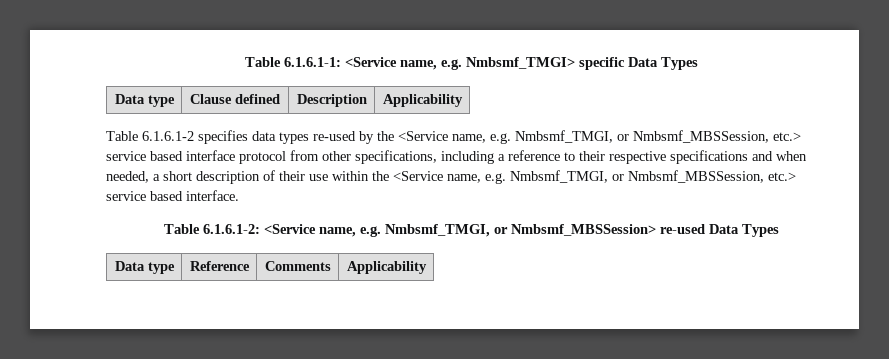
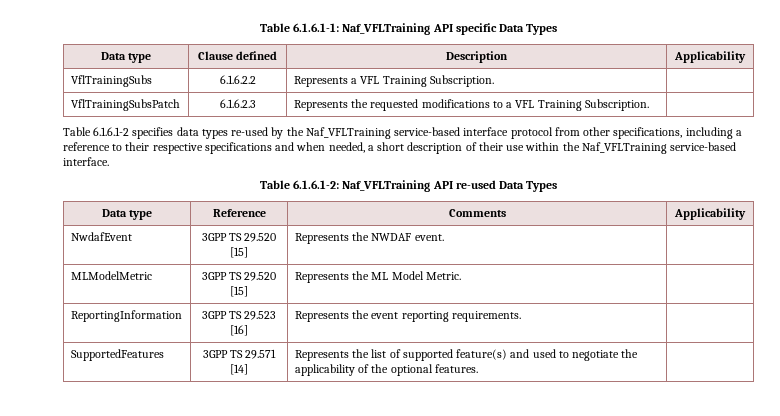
- Table 6.1.6.1-1: <Service name, e.g. Nmbsmf_TMGI> specific Data Types
+ Table 6.1.6.1-1: Naf_VFLTraining API specific Data Types
+ VflTrainingSubs | 6.1.6.2.2 | Represents a VFL Training Subscription. |
+ VflTrainingSubsPatch | 6.1.6.2.3 | Represents the requested modifications to a VFL Training Subscription. |
- Table 6.1.6.1-2 specifies data types re-used by the <Service name, e.g. Nmbsmf_TMGI, or Nmbsmf_MBSSession, etc.> service based interface protocol from other specifications, including a reference to their respective specifications and when needed, a short description of their use within the <Service name, e.g. Nmbsmf_TMGI, or Nmbsmf_MBSSession, etc.> service based interface.
- Table 6.1.6.1-2: <Service name, e.g. Nmbsmf_TMGI, or Nmbsmf_MBSSession> re-used Data Types
+ Table 6.1.6.1-2 specifies data types re-used by the Naf_VFLTraining service-based interface protocol from other specifications, including a reference to their respective specifications and when needed, a short description of their use within the Naf_VFLTraining service-based interface.
+ Table 6.1.6.1-2: Naf_VFLTraining API re-used Data Types
+ NwdafEvent | 3GPP TS 29.520 [15] | Represents the NWDAF event. |
+ MLModelMetric | 3GPP TS 29.520 [15] | Represents the ML Model Metric. |
+ ReportingInformation | 3GPP TS 29.523 [16] | Represents the event reporting requirements. |
+ SupportedFeatures | 3GPP TS 29.571 [14] | Represents the list of supported feature(s) and used to negotiate the applicability of the optional features. |

